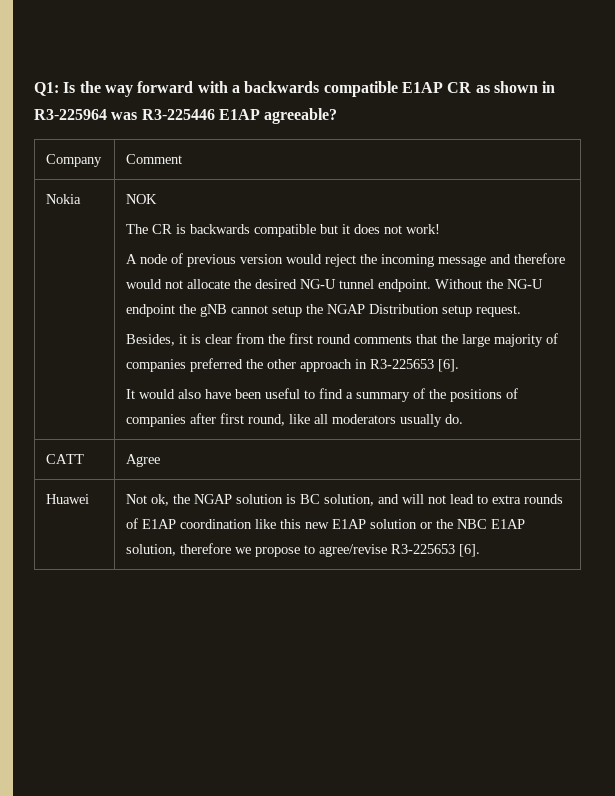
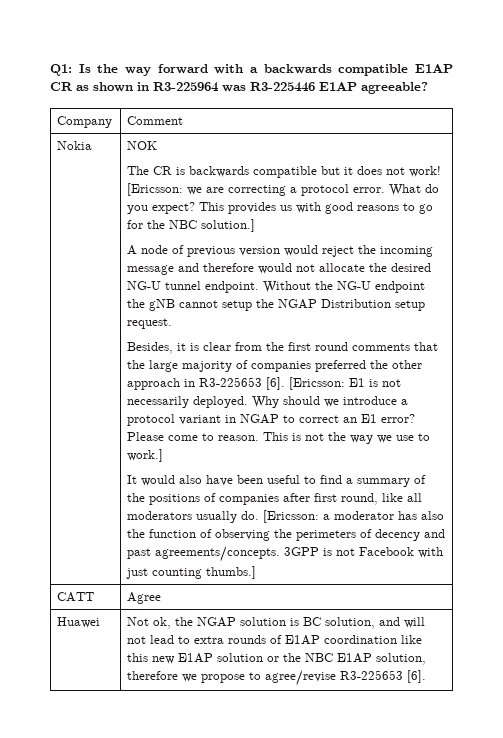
+ [Ericsson: we are correcting a protocol error. What do you expect? This provides us with good reasons to go for the NBC solution.]
+ [Ericsson: E1 is not necessarily deployed. Why should we introduce a protocol variant in NGAP to correct an E1 error? Please come to reason. This is not the way we use to work.]
+ [Ericsson: a moderator has also the function of observing the perimeters of decency and past agreements/concepts. 3GPP is not Facebook with just counting thumbs.]

